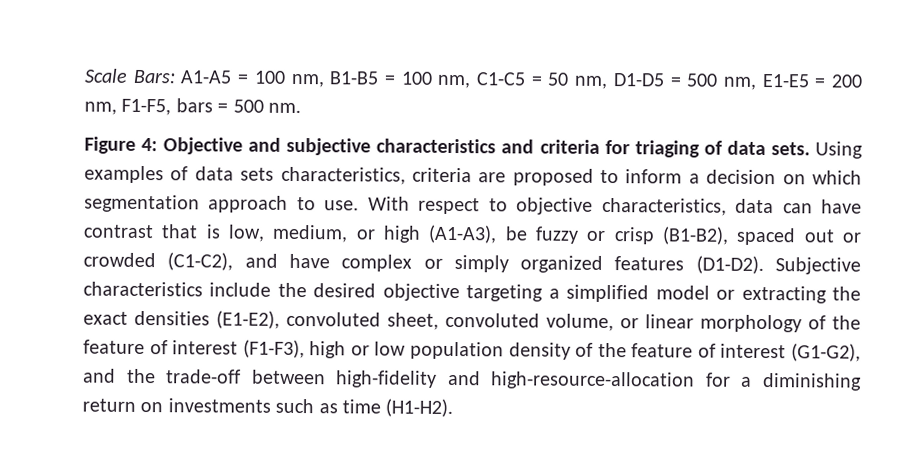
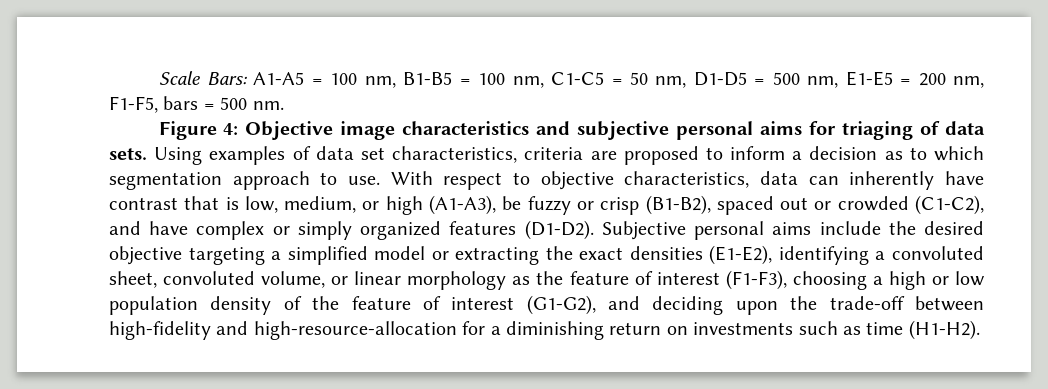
- Figure 4: Objective and subjective characteristics and criteria for triaging of data sets.
+ Figure 4: Objective image characteristics and subjective personal aims for triaging of data sets.
- Using examples of data sets characteristics, criteria are proposed to inform a decision on which segmentation approach to use.
+ Using examples of data set characteristics, criteria are proposed to inform a decision as to which segmentation approach to use.
- With respect to objective characteristics, data can have contrast that is low, medium, or high (A1-A3), be fuzzy or crisp (B1-B2), spaced out or crowded (C1-C2), and have complex or simply organized features (D1-D2).
+ With respect to objective characteristics, data can inherently have contrast that is low, medium, or high (A1-A3), be fuzzy or crisp (B1-B2), spaced out or crowded (C1-C2), and have complex or simply organized features (D1-D2).
- Subjective characteristics include the desired objective targeting a simplified model or extracting the exact densities (E1-E2), convoluted sheet, convoluted volume, or linear morphology of the feature of interest (F1-F3), high or low population density of the feature of interest (G1-G2), and the trade-off between high-fidelity and high-resource-allocation for a diminishing return on investments such as time (H1-H2).
+ Subjective personal aims include the desired objective targeting a simplified model or extracting the exact densities (E1-E2), identifying a convoluted sheet, convoluted volume, or linear morphology as the feature of interest (F1-F3), choosing a high or low population density of the feature of interest (G1-G2), and deciding upon the trade-off between high-fidelity and high-resource-allocation for a diminishing return on investments such as time (H1-H2).

